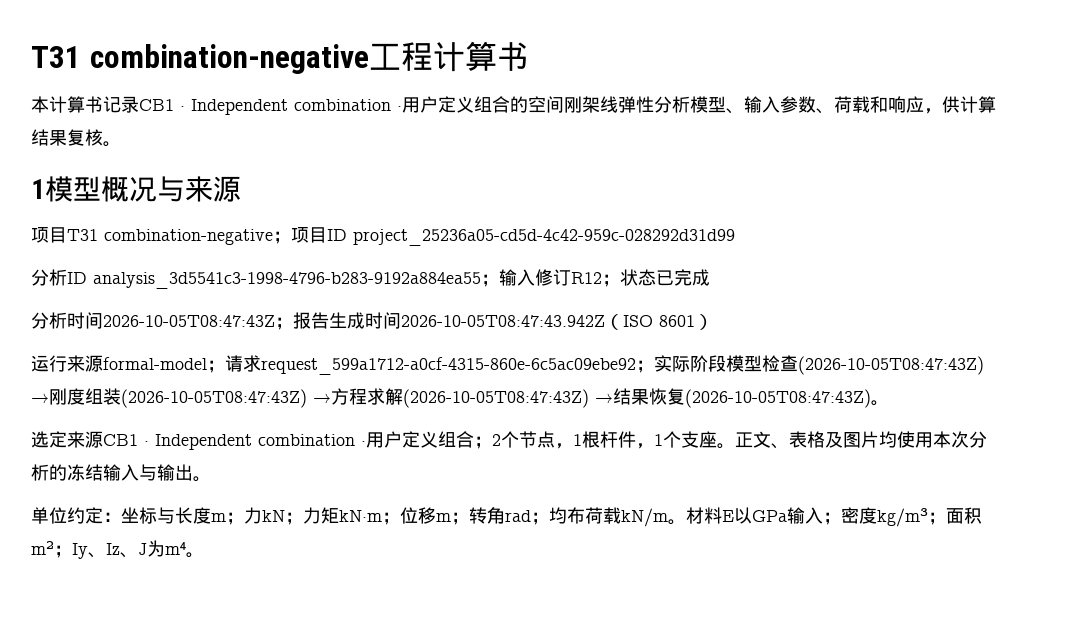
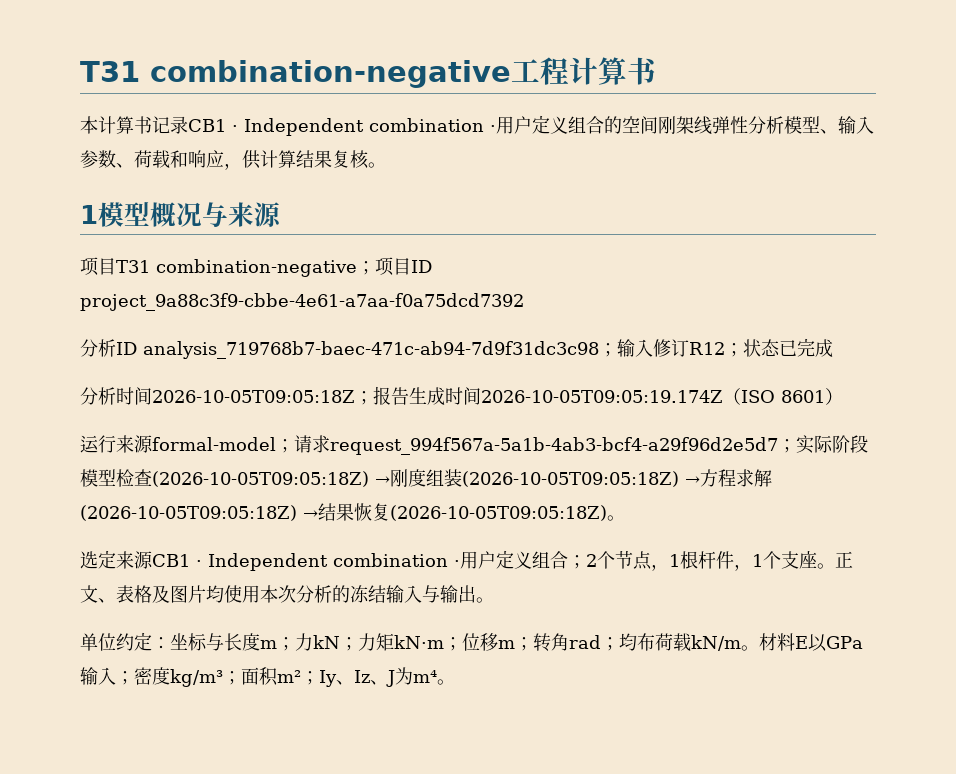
- 项目T31 combination-negative；项目ID project_25236a05-cd5d-4c42-959c-028292d31d99
+ 项目T31 combination-negative；项目ID project_9a88c3f9-cbbe-4e61-a7aa-f0a75dcd7392
- 分析ID analysis_3d5541c3-1998-4796-b283-9192a884ea55；输入修订R12；状态已完成
+ 分析ID analysis_719768b7-baec-471c-ab94-7d9f31dc3c98；输入修订R12；状态已完成
- 分析时间2026-10-05T08:47:43Z；报告生成时间2026-10-05T08:47:43.942Z（ISO 8601）
+ 分析时间2026-10-05T09:05:18Z；报告生成时间2026-10-05T09:05:19.174Z（ISO 8601）
- 运行来源formal-model；请求request_599a1712-a0cf-4315-860e-6c5ac09ebe92；实际阶段模型检查(2026-10-05T08:47:43Z) →刚度组装(2026-10-05T08:47:43Z) →方程求解(2026-10-05T08:47:43Z) →结果恢复(2026-10-05T08:47:43Z)。
+ 运行来源formal-model；请求request_994f567a-5a1b-4ab3-bcf4-a29f96d2e5d7；实际阶段模型检查(2026-10-05T09:05:18Z) →刚度组装(2026-10-05T09:05:18Z) →方程求解(2026-10-05T09:05:18Z) →结果恢复(2026-10-05T09:05:18Z)。

